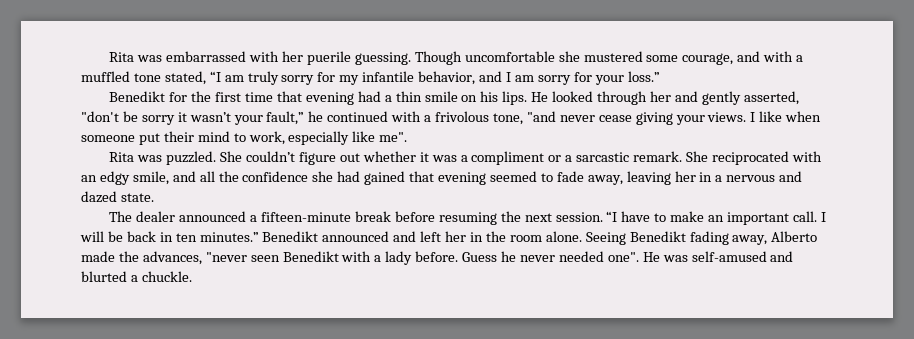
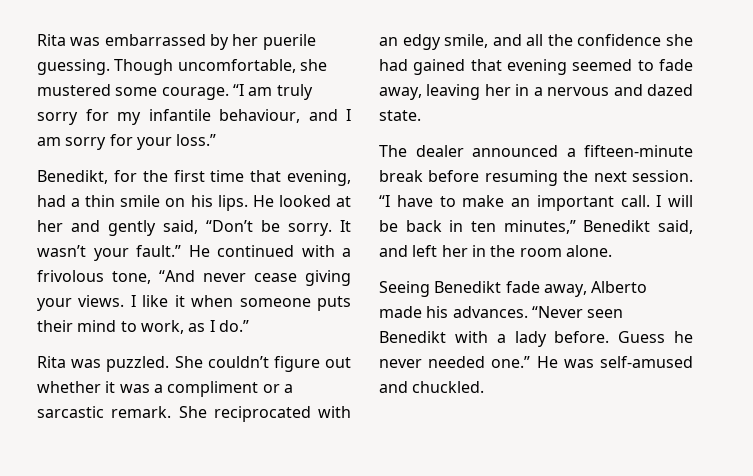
- Rita was embarrassed with her puerile guessing.
+ Rita was embarrassed by her puerile guessing.
- Though uncomfortable she mustered some courage, and with a muffled tone stated, “I am truly sorry for my infantile behavior, and I am sorry for your loss.”
+ Though uncomfortable, she mustered some courage. “I am truly sorry for my infantile behaviour, and I am sorry for your loss.”
- Benedikt for the first time that evening had a thin smile on his lips.
+ Benedikt, for the first time that evening, had a thin smile on his lips.
- He looked through her and gently asserted, "don't be sorry it wasn’t your fault,” he continued with a frivolous tone, "and never cease giving your views.
+ He looked at her and gently said, “Don’t be sorry. It wasn’t your fault.” He continued with a frivolous tone, “And never cease giving your views.
- I like when someone put their mind to work, especially like me".
+ I like it when someone puts their mind to work, as I do.”
- I will be back in ten minutes.” Benedikt announced and left her in the room alone. Seeing Benedikt fading away, Alberto made the advances, "never seen Benedikt with a lady before.
+ I will be back in ten minutes,” Benedikt said, and left her in the room alone.
+ Seeing Benedikt fade away, Alberto made his advances. “Never seen Benedikt with a lady before.
- Guess he never needed one".
+ Guess he never needed one.”
- He was self-amused and blurted a chuckle.
+ He was self-amused and chuckled.

